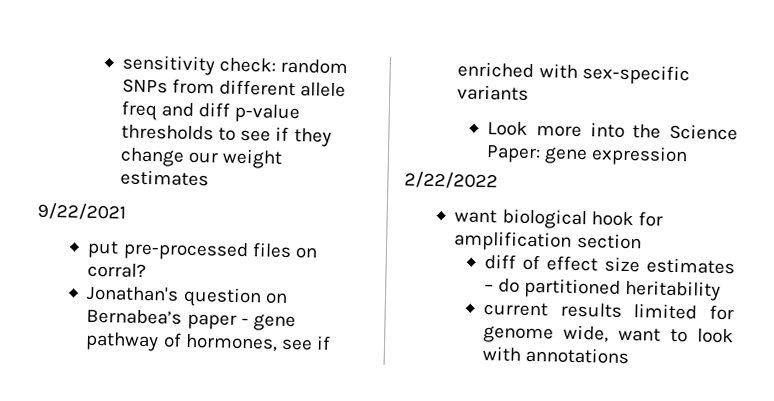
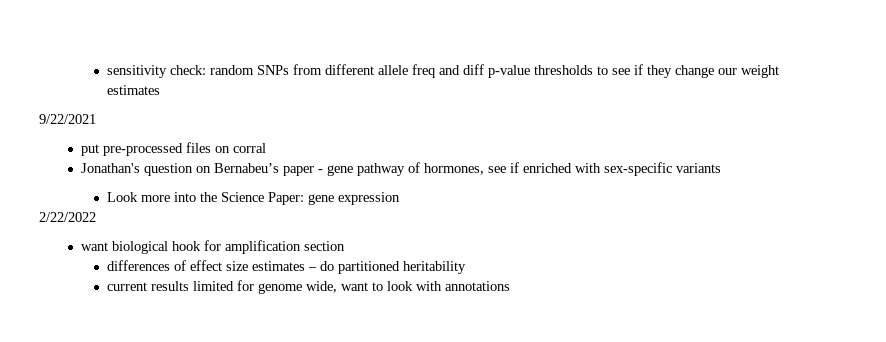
- put pre-processed files on corral?
+ put pre-processed files on corral
- Jonathan's question on Bernabea’s paper - gene pathway of hormones, see if enriched with sex-specific variants
+ Jonathan's question on Bernabeu’s paper - gene pathway of hormones, see if enriched with sex-specific variants
- diff of effect size estimates – do partitioned heritability
+ differences of effect size estimates – do partitioned heritability

